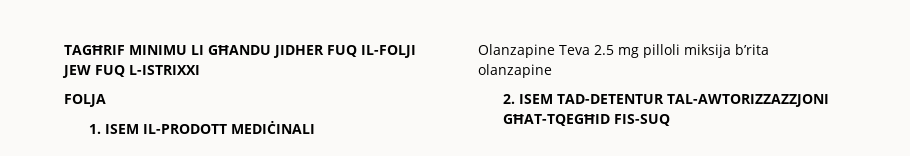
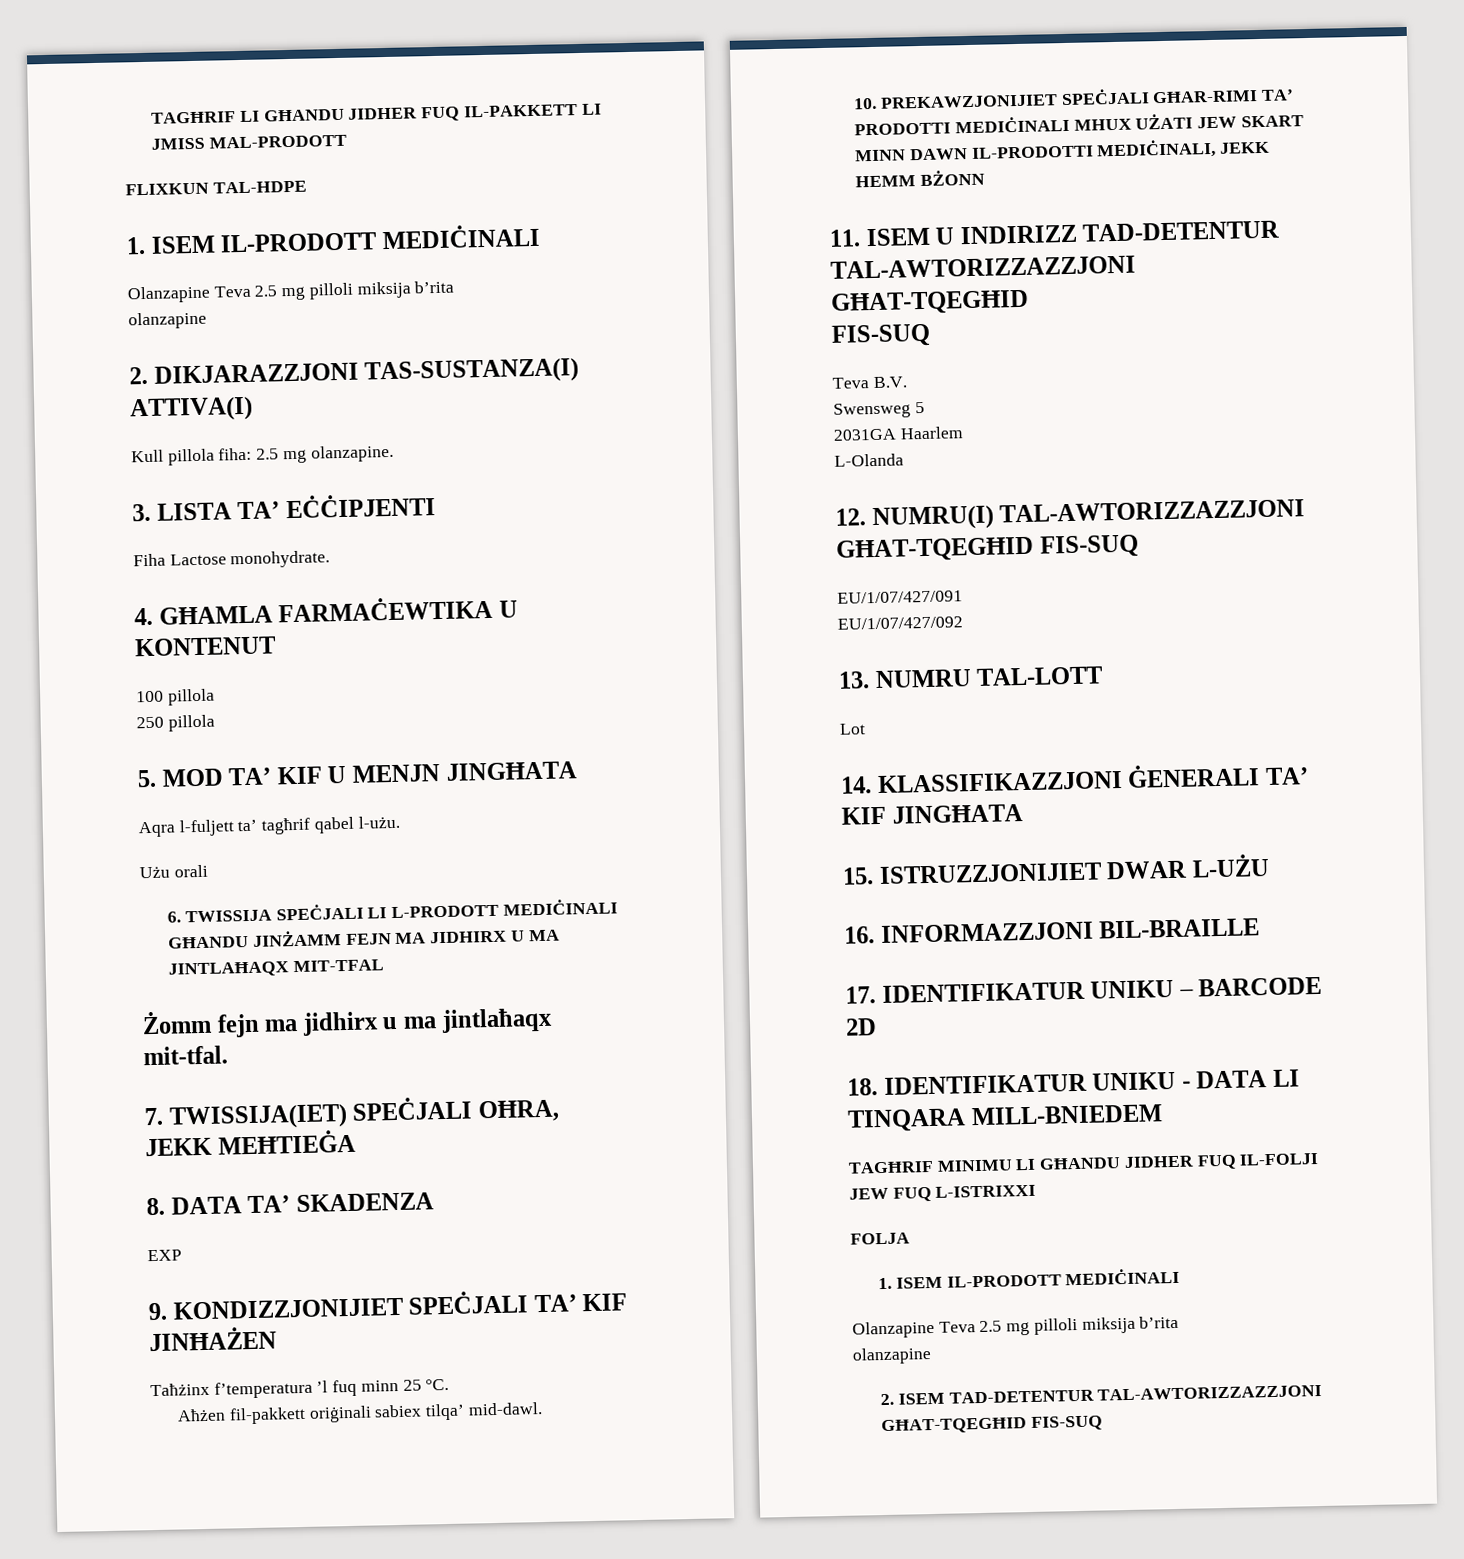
+ TAGĦRIF LI GĦANDU JIDHER FUQ IL-PAKKETT LI JMISS MAL-PRODOTT
+ FLIXKUN TAL-HDPE
+ 1. ISEM IL-PRODOTT MEDIĊINALI
+ Olanzapine Teva 2.5 mg pilloli miksija b’rita
+ olanzapine
+ 2. DIKJARAZZJONI TAS-SUSTANZA(I) ATTIVA(I)
+ Kull pillola fiha: 2.5 mg olanzapine.
+ 3. LISTA TA’ EĊĊIPJENTI
+ Fiha Lactose monohydrate.
+ 4. GĦAMLA FARMAĊEWTIKA U KONTENUT
+ 100 pillola
+ 250 pillola
+ 5. MOD TA’ KIF U MENJN JINGĦATA
+ Aqra l-fuljett ta’ tagħrif qabel l-użu.
+ Użu orali
+ 6. TWISSIJA SPEĊJALI LI L-PRODOTT MEDIĊINALI GĦANDU JINŻAMM FEJN MA JIDHIRX U MA JINTLAĦAQX MIT-TFAL
+ Żomm fejn ma jidhirx u ma jintlaħaqx mit-tfal.
+ 7. TWISSIJA(IET) SPEĊJALI OĦRA, JEKK MEĦTIEĠA
+ 8. DATA TA’ SKADENZA
+ EXP
+ 9. KONDIZZJONIJIET SPEĊJALI TA’ KIF JINĦAŻEN
+ Taħżinx f’temperatura ’l fuq minn 25 °C.
+ Aħżen fil-pakkett oriġinali sabiex tilqa’ mid-dawl.
+ 10. PREKAWZJONIJIET SPEĊJALI GĦAR-RIMI TA’ PRODOTTI MEDIĊINALI MHUX UŻATI JEW SKART MINN DAWN IL-PRODOTTI MEDIĊINALI, JEKK HEMM BŻONN
+ 11. ISEM U INDIRIZZ TAD-DETENTUR TAL-AWTORIZZAZZJONI GĦAT-TQEGĦID
+ FIS-SUQ
+ Teva B.V.
+ Swensweg 5
+ 2031GA Haarlem
+ L-Olanda
+ 12. NUMRU(I) TAL-AWTORIZZAZZJONI GĦAT-TQEGĦID FIS-SUQ
+ EU/1/07/427/091
+ EU/1/07/427/092
+ 13. NUMRU TAL-LOTT
+ Lot
+ 14. KLASSIFIKAZZJONI ĠENERALI TA’ KIF JINGĦATA
+ 15. ISTRUZZJONIJIET DWAR L-UŻU
+ 16. INFORMAZZJONI BIL-BRAILLE
+ 17. IDENTIFIKATUR UNIKU – BARCODE 2D
+ 18. IDENTIFIKATUR UNIKU - DATA LI TINQARA MILL-BNIEDEM

